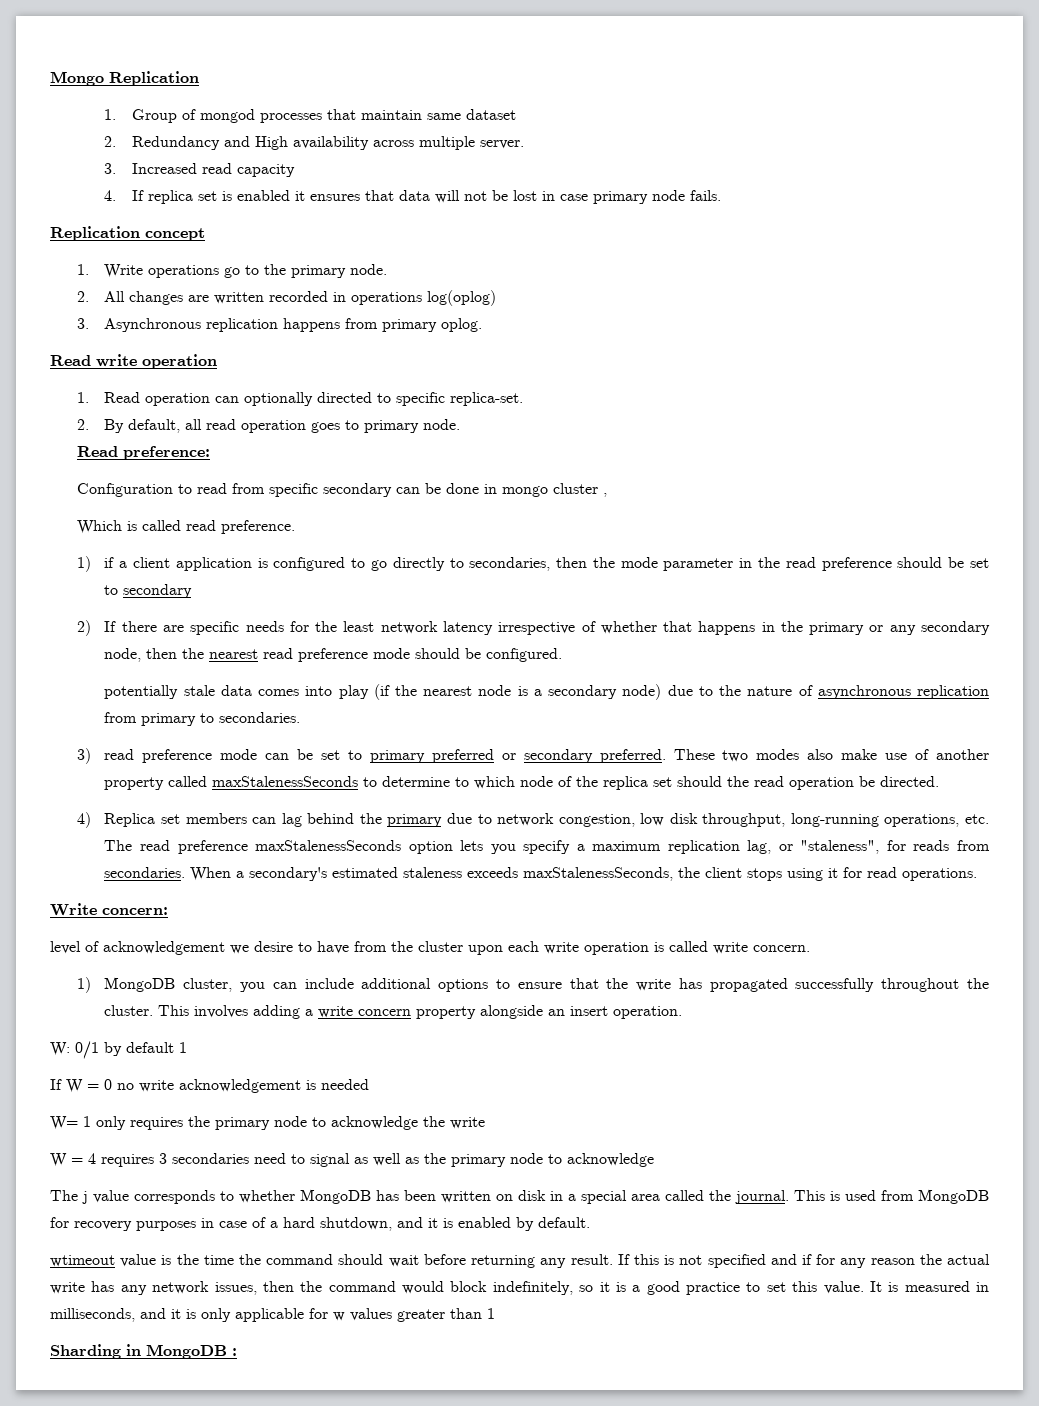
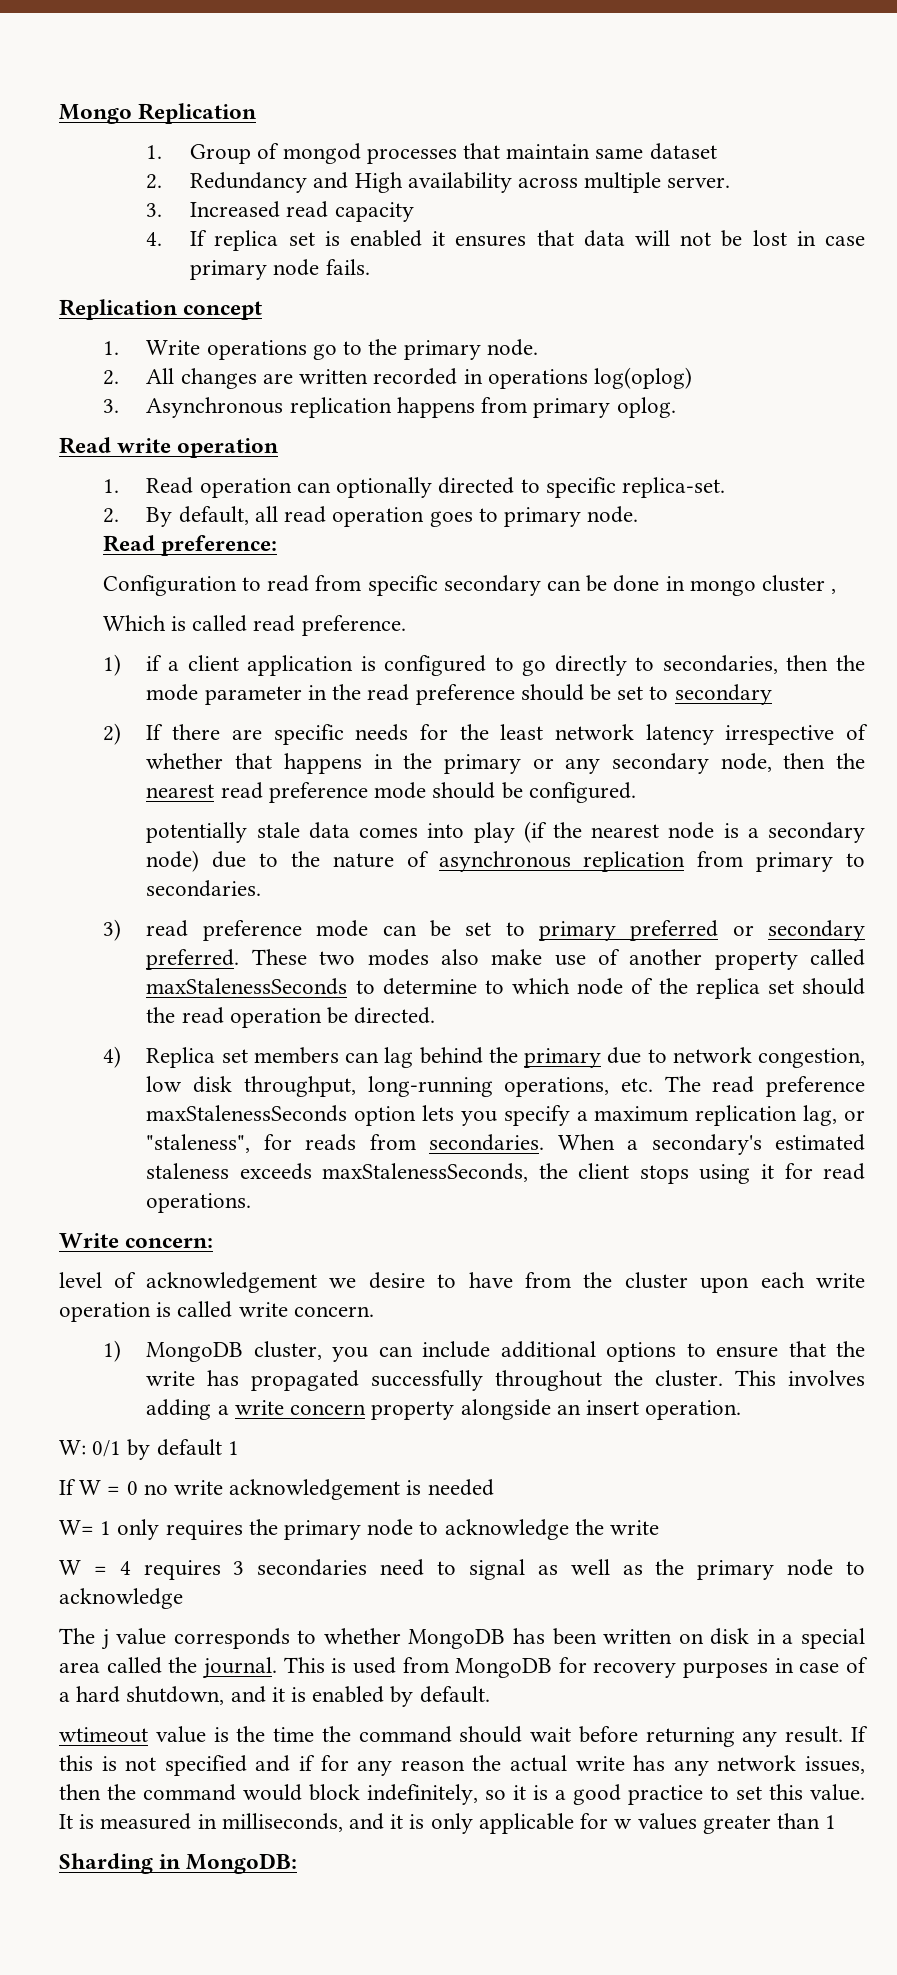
- Sharding in MongoDB :
+ Sharding in MongoDB:

